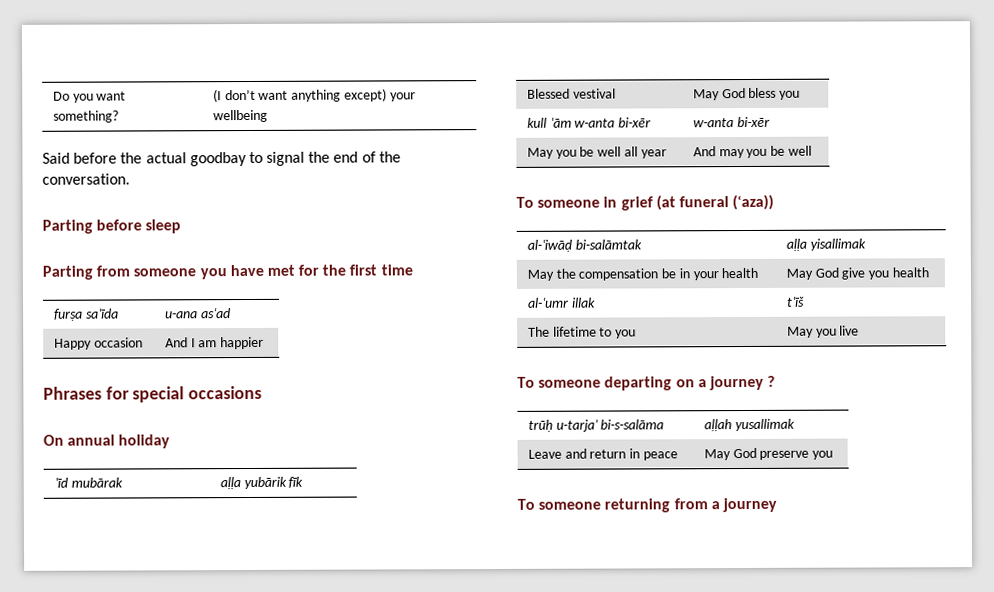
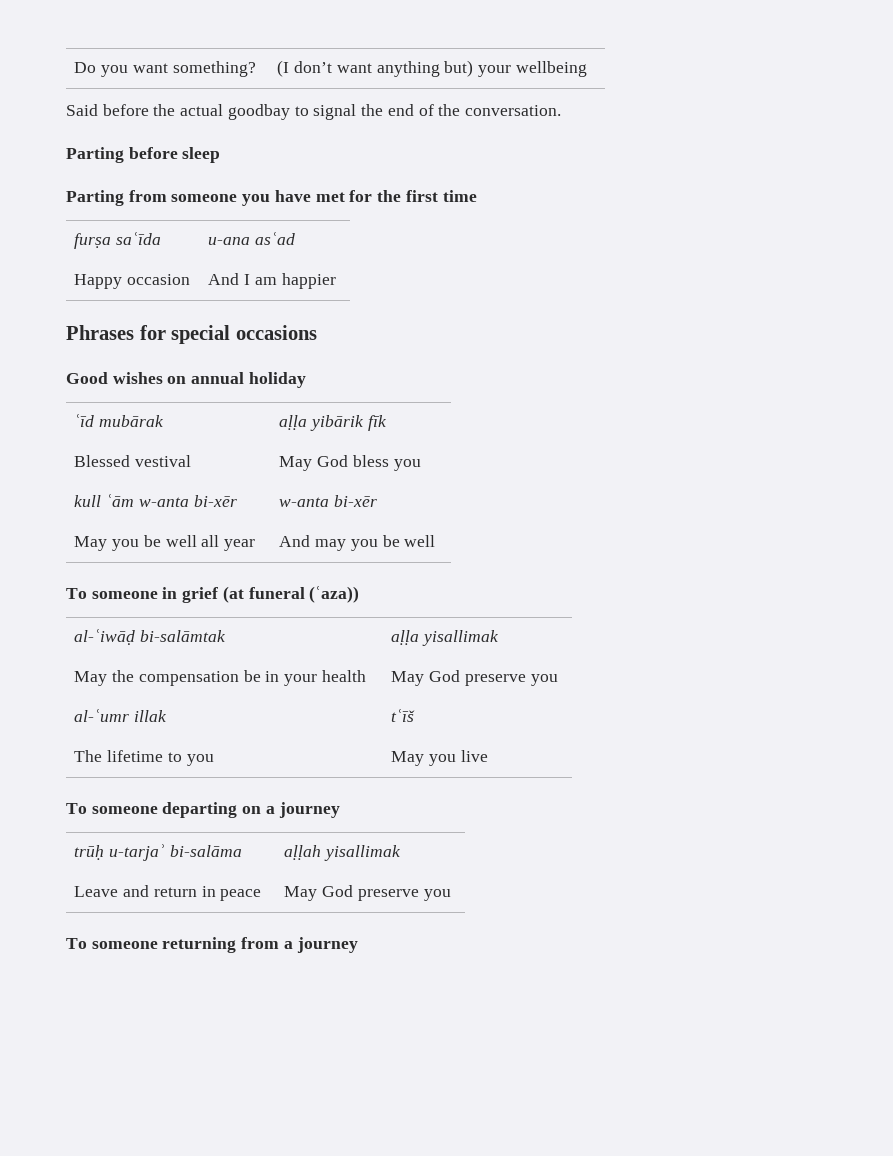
- Do you want something? | (I don’t want anything except) your wellbeing
+ Do you want something? | (I don’t want anything but) your wellbeing
- On annual holiday
+ Good wishes on annual holiday
- ʿīd mubārak | aḷḷa yubārik fīk
+ ʿīd mubārak | aḷḷa yibārik fīk
- May the compensation be in your health | May God give you health
+ May the compensation be in your health | May God preserve you
- To someone departing on a journey ?
+ To someone departing on a journey
- trūḥ u-tarjaʾ bi-s-salāma | aḷḷah yusallimak
+ trūḥ u-tarjaʾ bi-salāma | aḷḷah yisallimak

